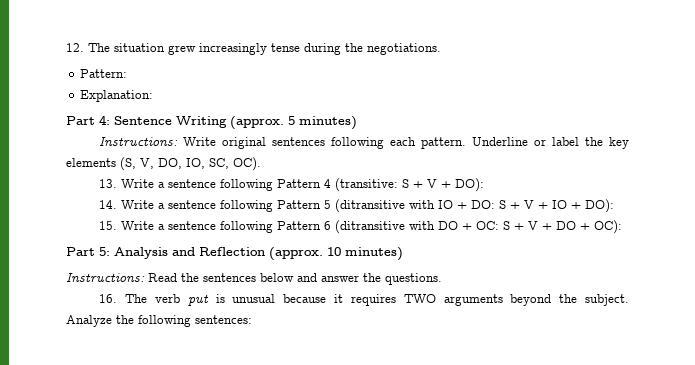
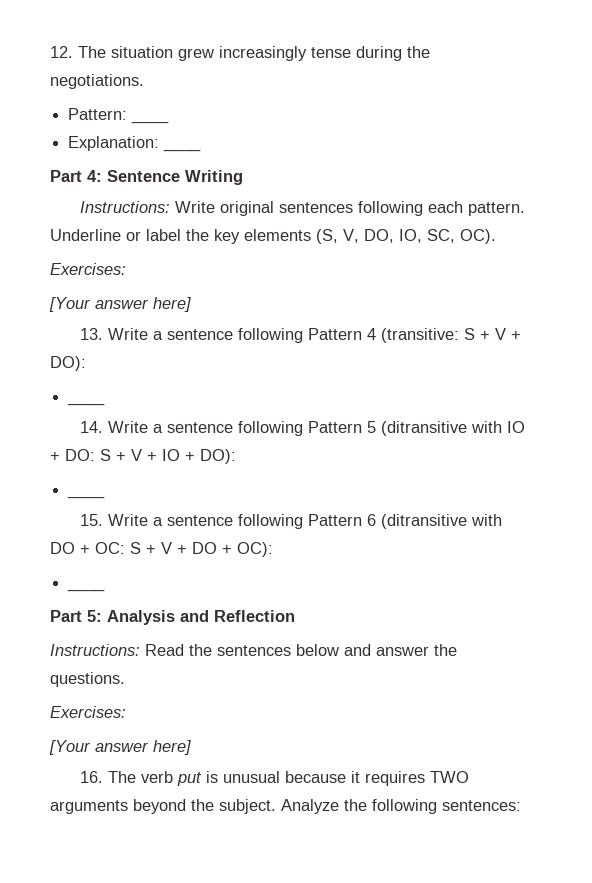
- Pattern:
+ Pattern: ____
- Explanation:
+ Explanation: ____
- Part 4: Sentence Writing (approx. 5 minutes)
+ Part 4: Sentence Writing
  Underline or label the key elements (S, V, DO, IO, SC, OC).
+ Exercises:
+ [Your answer here]
  13. Write a sentence following Pattern 4 (transitive: S + V + DO):
+ ____
  14. Write a sentence following Pattern 5 (ditransitive with IO + DO: S + V + IO + DO):
+ ____
  15. Write a sentence following Pattern 6 (ditransitive with DO + OC: S + V + DO + OC):
+ ____
- Part 5: Analysis and Reflection (approx. 10 minutes)
+ Part 5: Analysis and Reflection
  Instructions: Read the sentences below and answer the questions.
+ Exercises:
+ [Your answer here]

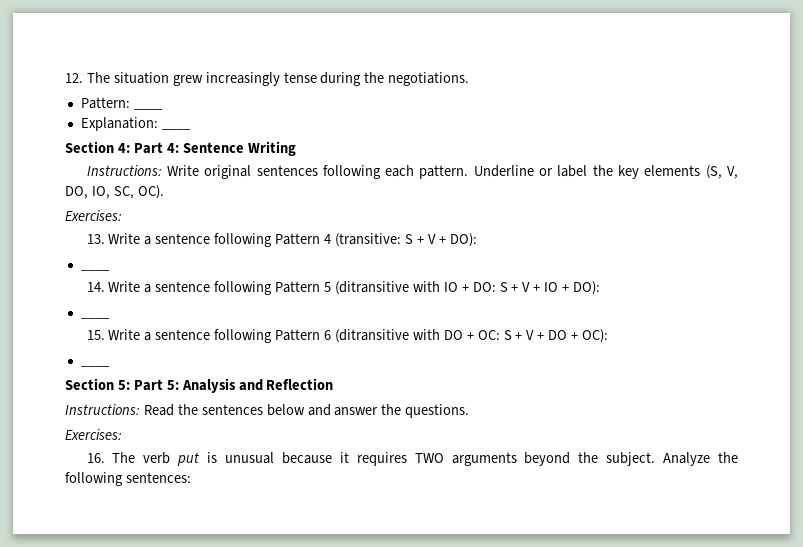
- Part 4: Sentence Writing
+ Section 4: Part 4: Sentence Writing
  Underline or label the key elements (S, V, DO, IO, SC, OC).
  Exercises:
- [Your answer here]
- Part 5: Analysis and Reflection
+ Section 5: Part 5: Analysis and Reflection
  Instructions: Read the sentences below and answer the questions.
  Exercises:
- [Your answer here]

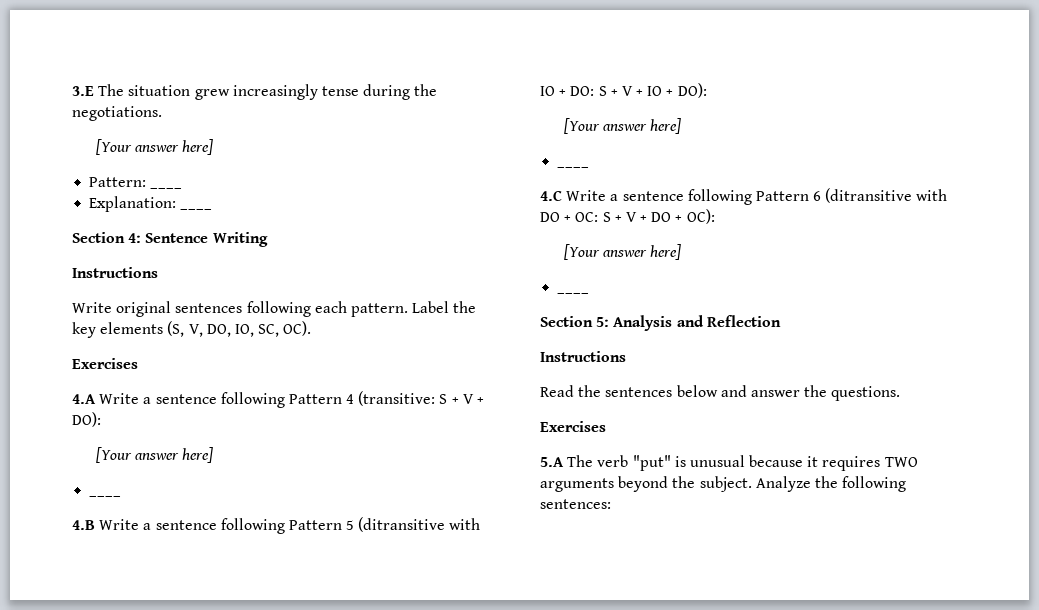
- 12. The situation grew increasingly tense during the negotiations.
+ 3.E The situation grew increasingly tense during the negotiations.
+ [Your answer here]
- Section 4: Part 4: Sentence Writing
- Instructions: Write original sentences following each pattern.
+ Section 4: Sentence Writing
+ Instructions
+ Write original sentences following each pattern.
- Underline or label the key elements (S, V, DO, IO, SC, OC).
- Exercises:
- 13. Write a sentence following Pattern 4 (transitive: S + V + DO):
+ Label the key elements (S, V, DO, IO, SC, OC).
+ Exercises
+ 4.A Write a sentence following Pattern 4 (transitive: S + V + DO):
+ [Your answer here]
  ____
- 14. Write a sentence following Pattern 5 (ditransitive with IO + DO: S + V + IO + DO):
+ 4.B Write a sentence following Pattern 5 (ditransitive with IO + DO: S + V + IO + DO):
+ [Your answer here]
  ____
- 15. Write a sentence following Pattern 6 (ditransitive with DO + OC: S + V + DO + OC):
+ 4.C Write a sentence following Pattern 6 (ditransitive with DO + OC: S + V + DO + OC):
+ [Your answer here]
- Section 5: Part 5: Analysis and Reflection
- Instructions: Read the sentences below and answer the questions.
- Exercises:
- 16. The verb put is unusual because it requires TWO arguments beyond the subject.
+ Section 5: Analysis and Reflection
+ Instructions
+ Read the sentences below and answer the questions.
+ Exercises
+ 5.A The verb "put" is unusual because it requires TWO arguments beyond the subject.

